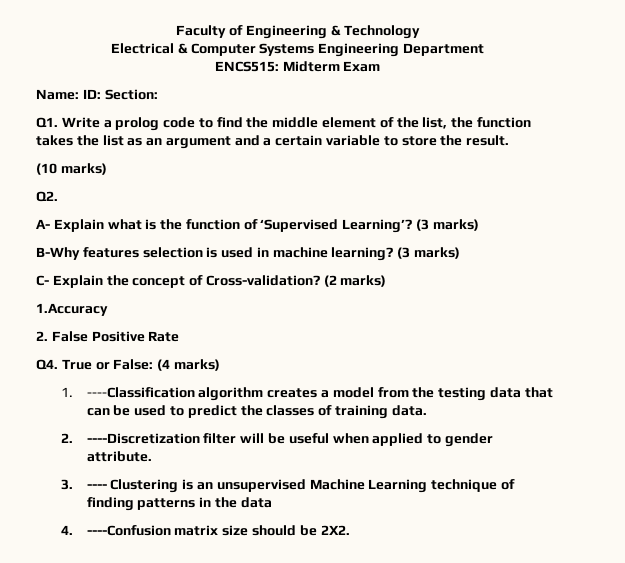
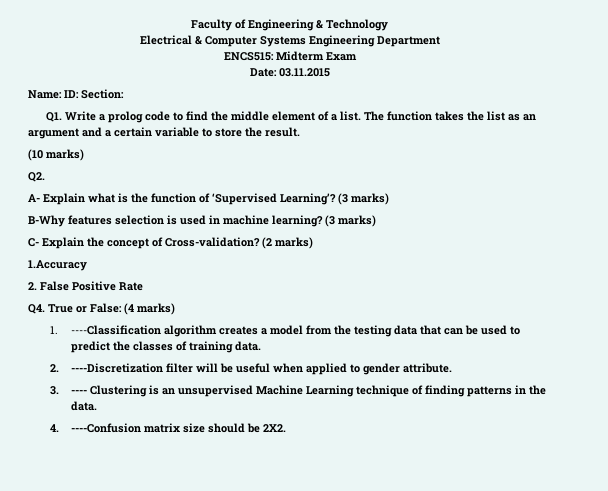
+ Date: 03.11.2015
- Q1. Write a prolog code to find the middle element of the list, the function takes the list as an argument and a certain variable to store the result.
+ Q1. Write a prolog code to find the middle element of a list. The function takes the list as an argument and a certain variable to store the result.
- 3. ---- Clustering is an unsupervised Machine Learning technique of finding patterns in the data
+ 3. ---- Clustering is an unsupervised Machine Learning technique of finding patterns in the data.

